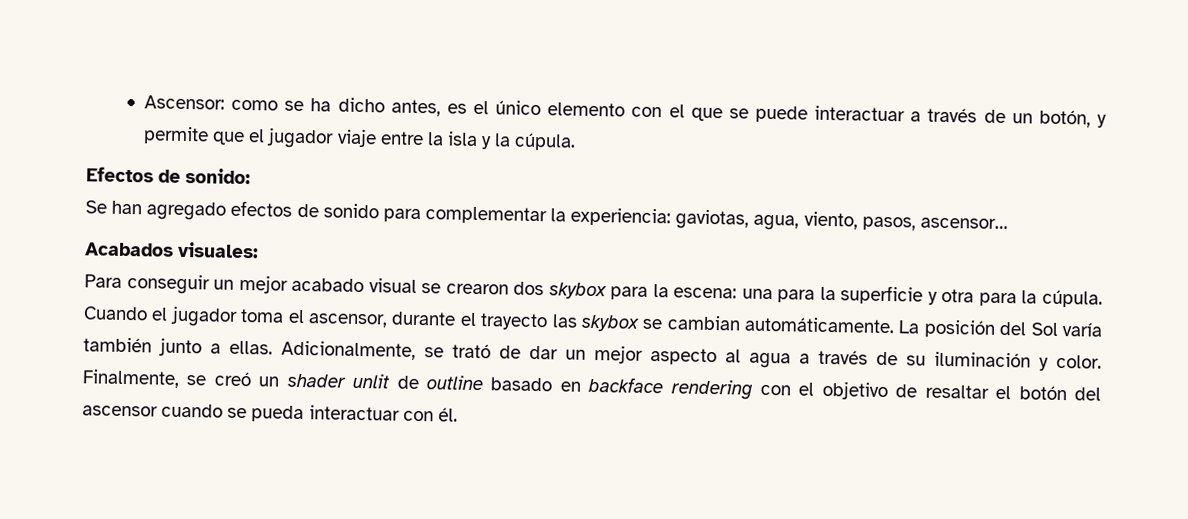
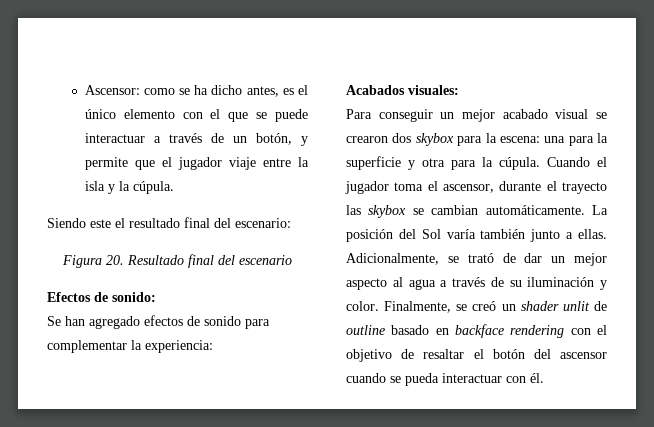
+ Siendo este el resultado final del escenario:
+ Figura 20. Resultado final del escenario
- Se han agregado efectos de sonido para complementar la experiencia: gaviotas, agua, viento, pasos, ascensor…
+ Se han agregado efectos de sonido para complementar la experiencia:

